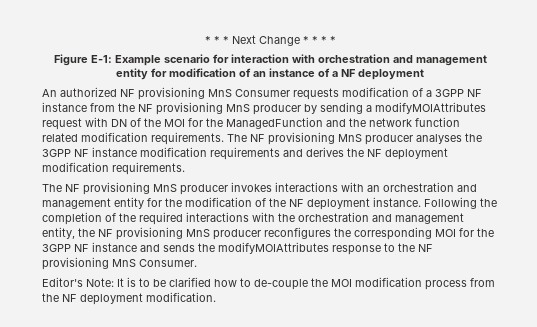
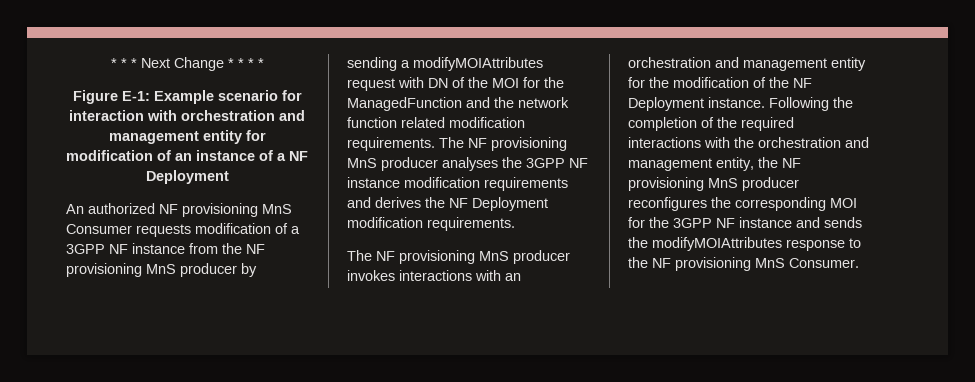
- Figure E-1: Example scenario for interaction with orchestration and management entity for modification of an instance of a NF deployment
+ Figure E-1: Example scenario for interaction with orchestration and management entity for modification of an instance of a NF Deployment
- The NF provisioning MnS producer analyses the 3GPP NF instance modification requirements and derives the NF deployment modification requirements.
+ The NF provisioning MnS producer analyses the 3GPP NF instance modification requirements and derives the NF Deployment modification requirements.
- The NF provisioning MnS producer invokes interactions with an orchestration and management entity for the modification of the NF deployment instance.
+ The NF provisioning MnS producer invokes interactions with an orchestration and management entity for the modification of the NF Deployment instance.
- Editor's Note: It is to be clarified how to de-couple the MOI modification process from the NF deployment modification.

